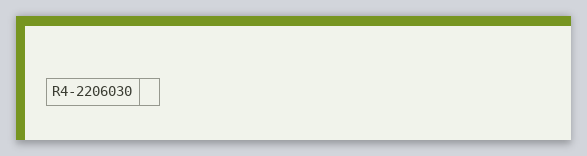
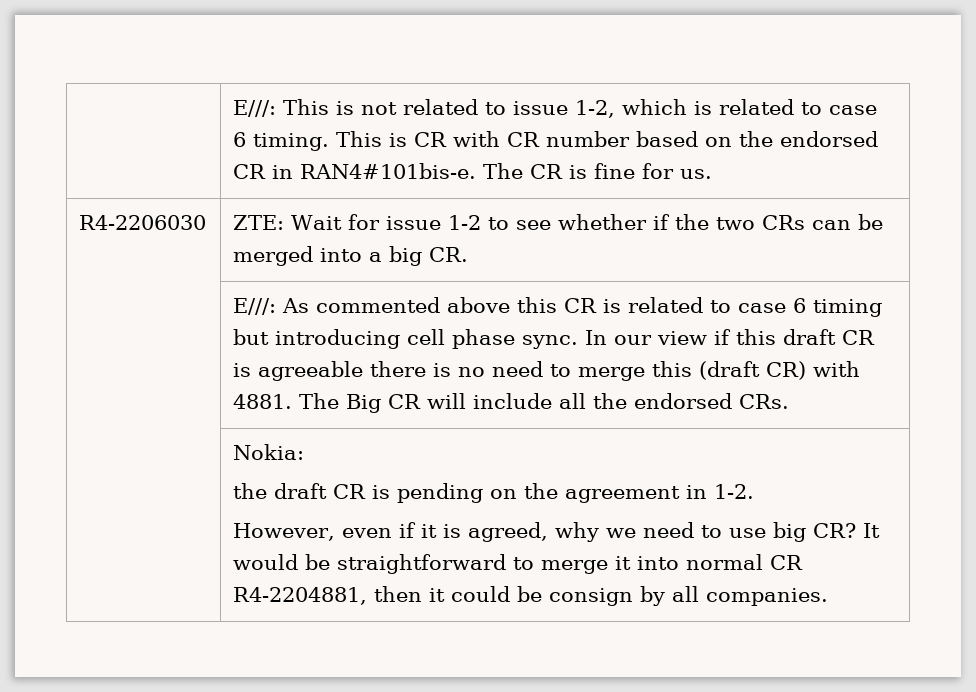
- R4-2206030 |
+ | E///: This is not related to issue 1-2, which is related to case 6 timing. This is CR with CR number based on the endorsed CR in RAN4#101bis-e. The CR is fine for us.
+ R4-2206030 | ZTE: Wait for issue 1-2 to see whether if the two CRs can be merged into a big CR.
+ | E///: As commented above this CR is related to case 6 timing but introducing cell phase sync. In our view if this draft CR is agreeable there is no need to merge this (draft CR) with 4881. The Big CR will include all the endorsed CRs.
+ | Nokia:
+ the draft CR is pending on the agreement in 1-2.
+ However, even if it is agreed, why we need to use big CR? It would be straightforward to merge it into normal CR R4-2204881, then it could be consign by all companies.

